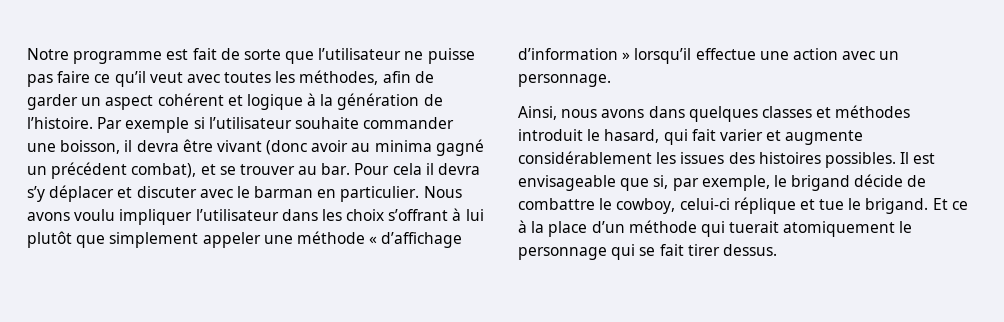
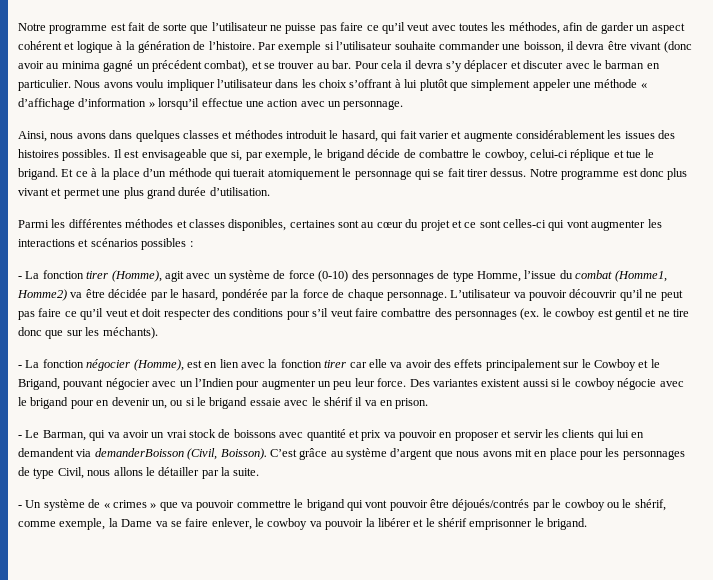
+ Notre programme est donc plus vivant et permet une plus grand durée d’utilisation.
+ Parmi les différentes méthodes et classes disponibles, certaines sont au cœur du projet et ce sont celles-ci qui vont augmenter les interactions et scénarios possibles :
+ - La fonction tirer (Homme), agit avec un système de force (0-10) des personnages de type Homme, l’issue du combat (Homme1, Homme2) va être décidée par le hasard, pondérée par la force de chaque personnage. L’utilisateur va pouvoir découvrir qu’il ne peut pas faire ce qu’il veut et doit respecter des conditions pour s’il veut faire combattre des personnages (ex. le cowboy est gentil et ne tire donc que sur les méchants).
+ - La fonction négocier (Homme), est en lien avec la fonction tirer car elle va avoir des effets principalement sur le Cowboy et le Brigand, pouvant négocier avec un l’Indien pour augmenter un peu leur force. Des variantes existent aussi si le cowboy négocie avec le brigand pour en devenir un, ou si le brigand essaie avec le shérif il va en prison.
+ - Le Barman, qui va avoir un vrai stock de boissons avec quantité et prix va pouvoir en proposer et servir les clients qui lui en demandent via demanderBoisson (Civil, Boisson). C’est grâce au système d’argent que nous avons mit en place pour les personnages de type Civil, nous allons le détailler par la suite.
+ - Un système de « crimes » que va pouvoir commettre le brigand qui vont pouvoir être déjoués/contrés par le cowboy ou le shérif, comme exemple, la Dame va se faire enlever, le cowboy va pouvoir la libérer et le shérif emprisonner le brigand.

